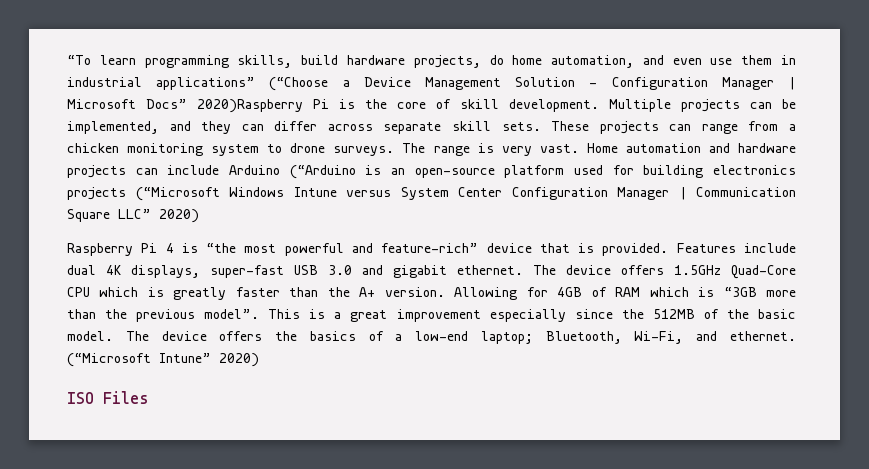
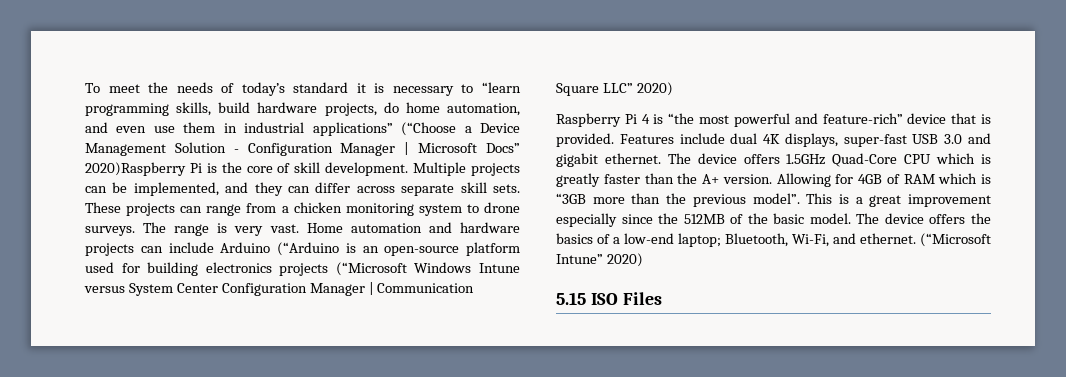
- “To learn programming skills, build hardware projects, do home automation, and even use them in industrial applications” (“Choose a Device Management Solution - Configuration Manager | Microsoft Docs” 2020)Raspberry Pi is the core of skill development.
+ To meet the needs of today’s standard it is necessary to “learn programming skills, build hardware projects, do home automation, and even use them in industrial applications” (“Choose a Device Management Solution - Configuration Manager | Microsoft Docs” 2020)Raspberry Pi is the core of skill development.
- ISO Files
+ 5.15 ISO Files

